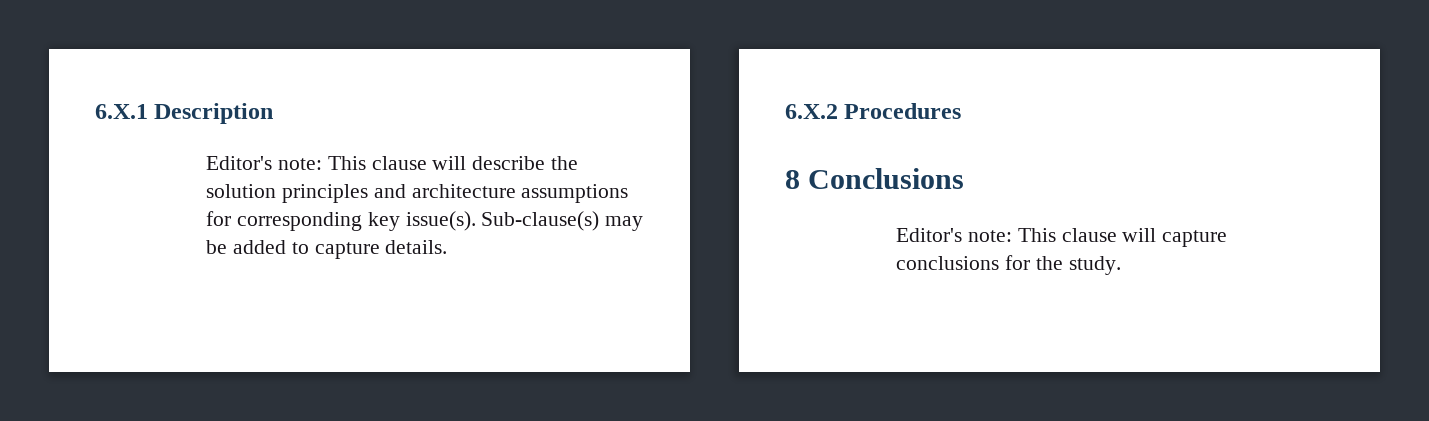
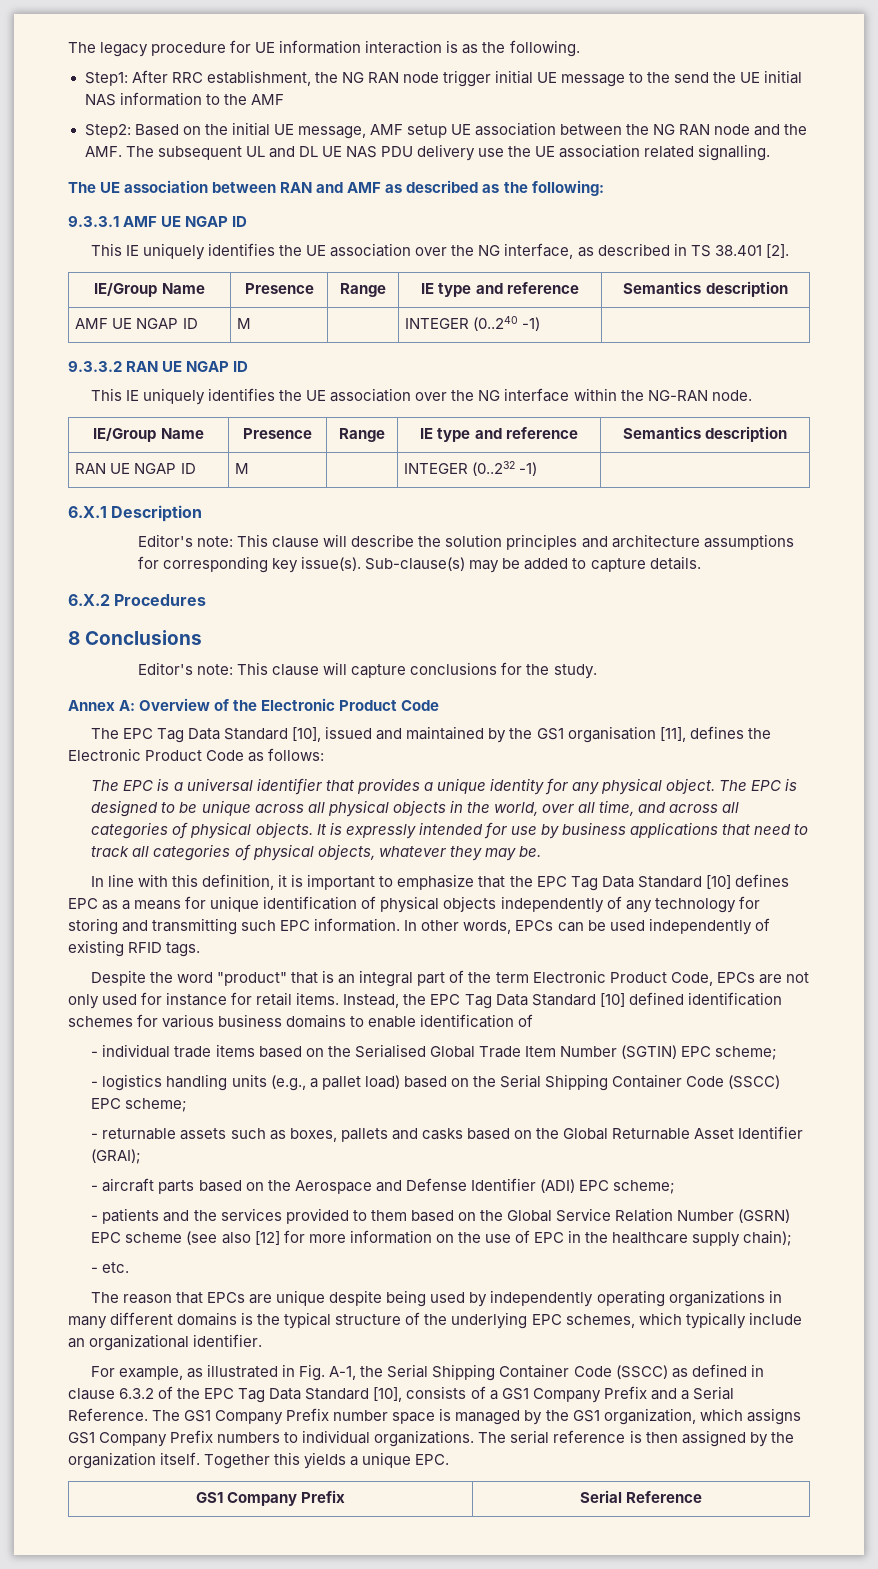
+ The legacy procedure for UE information interaction is as the following.
+ Step1: After RRC establishment, the NG RAN node trigger initial UE message to the send the UE initial NAS information to the AMF
+ Step2: Based on the initial UE message, AMF setup UE association between the NG RAN node and the AMF. The subsequent UL and DL UE NAS PDU delivery use the UE association related signalling.
+ The UE association between RAN and AMF as described as the following:
+ 9.3.3.1 AMF UE NGAP ID
+ This IE uniquely identifies the UE association over the NG interface, as described in TS 38.401 [2].
+ IE/Group Name | Presence | Range | IE type and reference | Semantics description
+ AMF UE NGAP ID | M | | INTEGER (0..240 -1) |
+ 9.3.3.2 RAN UE NGAP ID
+ This IE uniquely identifies the UE association over the NG interface within the NG-RAN node.
+ IE/Group Name | Presence | Range | IE type and reference | Semantics description
+ RAN UE NGAP ID | M | | INTEGER (0..232 -1) |
+ Annex A: Overview of the Electronic Product Code
+ The EPC Tag Data Standard [10], issued and maintained by the GS1 organisation [11], defines the Electronic Product Code as follows:
+ The EPC is a universal identifier that provides a unique identity for any physical object. The EPC is designed to be unique across all physical objects in the world, over all time, and across all categories of physical objects. It is expressly intended for use by business applications that need to track all categories of physical objects, whatever they may be.
+ In line with this definition, it is important to emphasize that the EPC Tag Data Standard [10] defines EPC as a means for unique identification of physical objects independently of any technology for storing and transmitting such EPC information. In other words, EPCs can be used independently of existing RFID tags.
+ Despite the word "product" that is an integral part of the term Electronic Product Code, EPCs are not only used for instance for retail items. Instead, the EPC Tag Data Standard [10] defined identification schemes for various business domains to enable identification of
+ - individual trade items based on the Serialised Global Trade Item Number (SGTIN) EPC scheme;
+ - logistics handling units (e.g., a pallet load) based on the Serial Shipping Container Code (SSCC) EPC scheme;
+ - returnable assets such as boxes, pallets and casks based on the Global Returnable Asset Identifier (GRAI);
+ - aircraft parts based on the Aerospace and Defense Identifier (ADI) EPC scheme;
+ - patients and the services provided to them based on the Global Service Relation Number (GSRN) EPC scheme (see also [12] for more information on the use of EPC in the healthcare supply chain);
+ - etc.
+ The reason that EPCs are unique despite being used by independently operating organizations in many different domains is the typical structure of the underlying EPC schemes, which typically include an organizational identifier.
+ For example, as illustrated in Fig. A-1, the Serial Shipping Container Code (SSCC) as defined in clause 6.3.2 of the EPC Tag Data Standard [10], consists of a GS1 Company Prefix and a Serial Reference. The GS1 Company Prefix number space is managed by the GS1 organization, which assigns GS1 Company Prefix numbers to individual organizations. The serial reference is then assigned by the organization itself. Together this yields a unique EPC.
+ GS1 Company Prefix | Serial Reference

